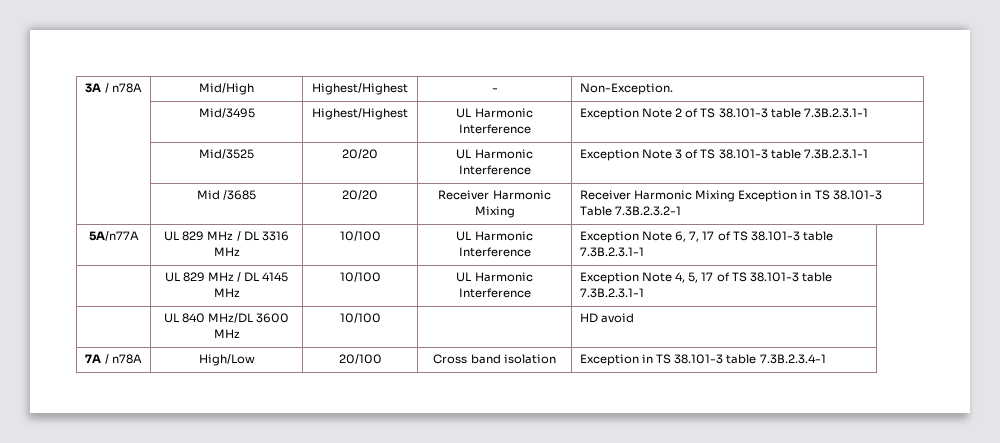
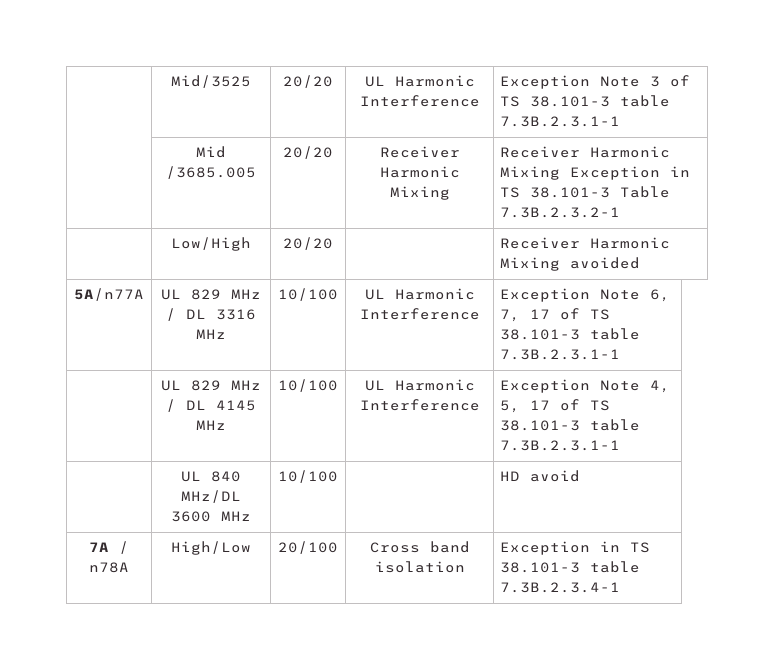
- 3A / n78A | Mid/High | Highest/Highest | - | Non-Exception.
- | Mid/3495 | Highest/Highest | UL Harmonic Interference | Exception Note 2 of TS 38.101-3 table 7.3B.2.3.1-1
- | Mid /3685 | 20/20 | Receiver Harmonic Mixing | Receiver Harmonic Mixing Exception in TS 38.101-3 Table 7.3B.2.3.2-1
+ | Mid /3685.005 | 20/20 | Receiver Harmonic Mixing | Receiver Harmonic Mixing Exception in TS 38.101-3 Table 7.3B.2.3.2-1
+ | Low/High | 20/20 | | Receiver Harmonic Mixing avoided

